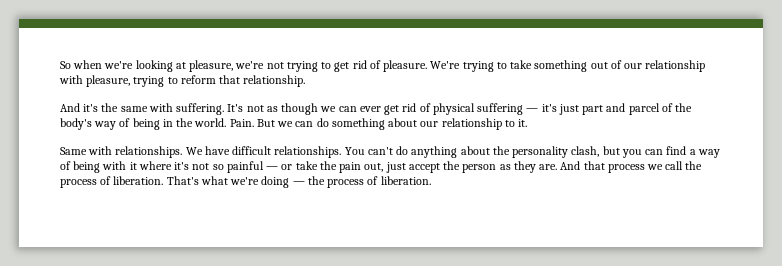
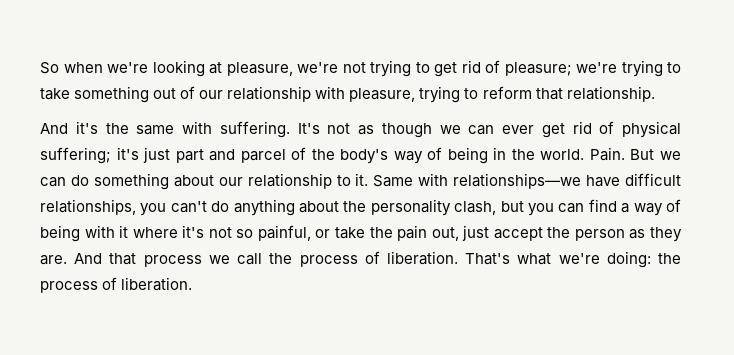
- So when we're looking at pleasure, we're not trying to get rid of pleasure. We're trying to take something out of our relationship with pleasure, trying to reform that relationship.
+ So when we're looking at pleasure, we're not trying to get rid of pleasure; we're trying to take something out of our relationship with pleasure, trying to reform that relationship.
- It's not as though we can ever get rid of physical suffering — it's just part and parcel of the body's way of being in the world.
+ It's not as though we can ever get rid of physical suffering; it's just part and parcel of the body's way of being in the world.
- But we can do something about our relationship to it.
- Same with relationships. We have difficult relationships. You can't do anything about the personality clash, but you can find a way of being with it where it's not so painful — or take the pain out, just accept the person as they are.
+ But we can do something about our relationship to it. Same with relationships—we have difficult relationships, you can't do anything about the personality clash, but you can find a way of being with it where it's not so painful, or take the pain out, just accept the person as they are.
- That's what we're doing — the process of liberation.
+ That's what we're doing: the process of liberation.

